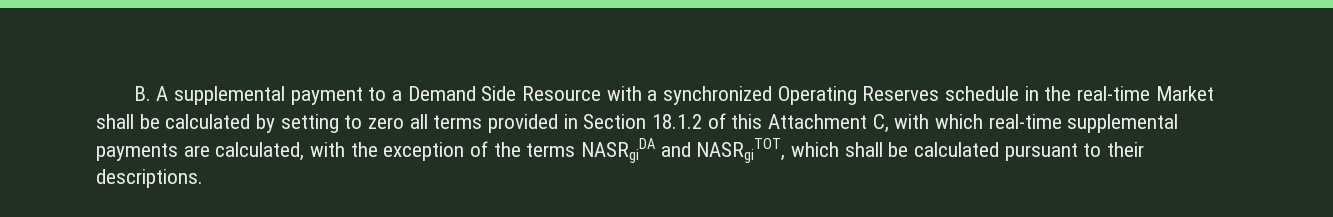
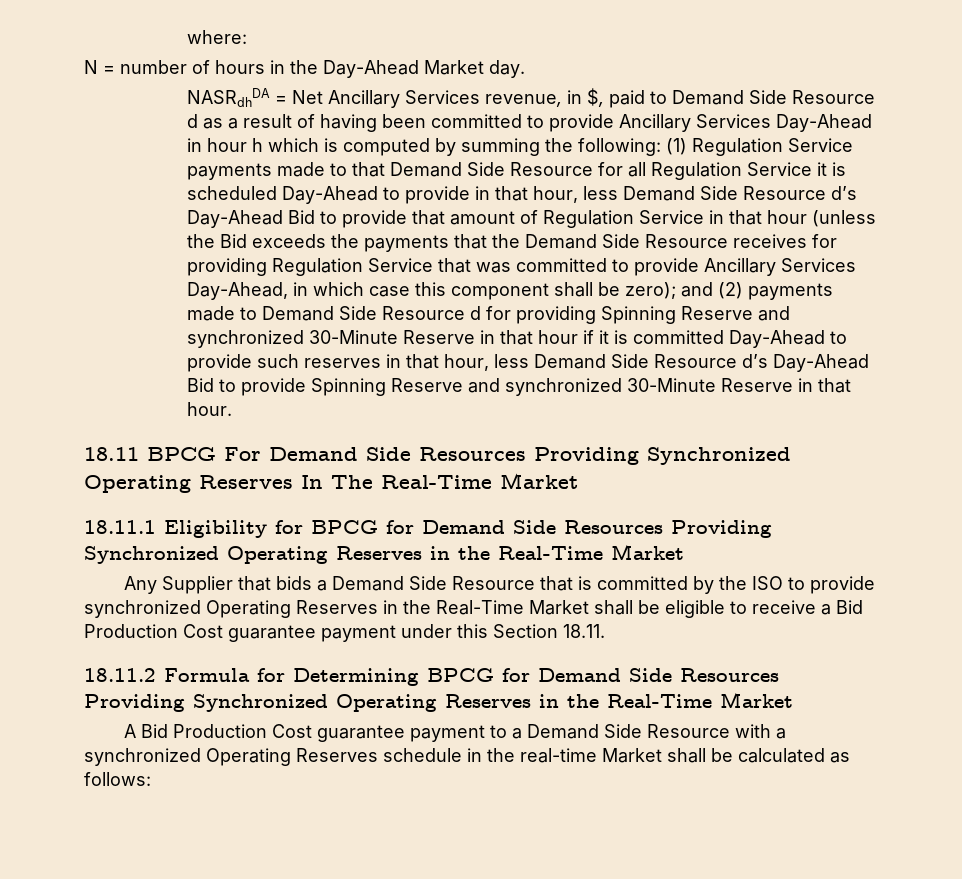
- B. A supplemental payment to a Demand Side Resource with a synchronized Operating Reserves schedule in the real-time Market shall be calculated by setting to zero all terms provided in Section 18.1.2 of this Attachment C, with which real-time supplemental payments are calculated, with the exception of the terms NASRgiDA and NASRgiTOT, which shall be calculated pursuant to their descriptions.
+ where:
+ N = number of hours in the Day-Ahead Market day.
+ NASRdhDA = Net Ancillary Services revenue, in $, paid to Demand Side Resource d as a result of having been committed to provide Ancillary Services Day-Ahead in hour h which is computed by summing the following: (1) Regulation Service payments made to that Demand Side Resource for all Regulation Service it is scheduled Day-Ahead to provide in that hour, less Demand Side Resource d’s Day-Ahead Bid to provide that amount of Regulation Service in that hour (unless the Bid exceeds the payments that the Demand Side Resource receives for providing Regulation Service that was committed to provide Ancillary Services Day-Ahead, in which case this component shall be zero); and (2) payments made to Demand Side Resource d for providing Spinning Reserve and synchronized 30-Minute Reserve in that hour if it is committed Day-Ahead to provide such reserves in that hour, less Demand Side Resource d’s Day-Ahead Bid to provide Spinning Reserve and synchronized 30-Minute Reserve in that hour.
+ 18.11 BPCG For Demand Side Resources Providing Synchronized Operating Reserves In The Real-Time Market
+ 18.11.1 Eligibility for BPCG for Demand Side Resources Providing Synchronized Operating Reserves in the Real-Time Market
+ Any Supplier that bids a Demand Side Resource that is committed by the ISO to provide synchronized Operating Reserves in the Real-Time Market shall be eligible to receive a Bid Production Cost guarantee payment under this Section 18.11.
+ 18.11.2 Formula for Determining BPCG for Demand Side Resources Providing Synchronized Operating Reserves in the Real-Time Market
+ A Bid Production Cost guarantee payment to a Demand Side Resource with a synchronized Operating Reserves schedule in the real-time Market shall be calculated as follows:

